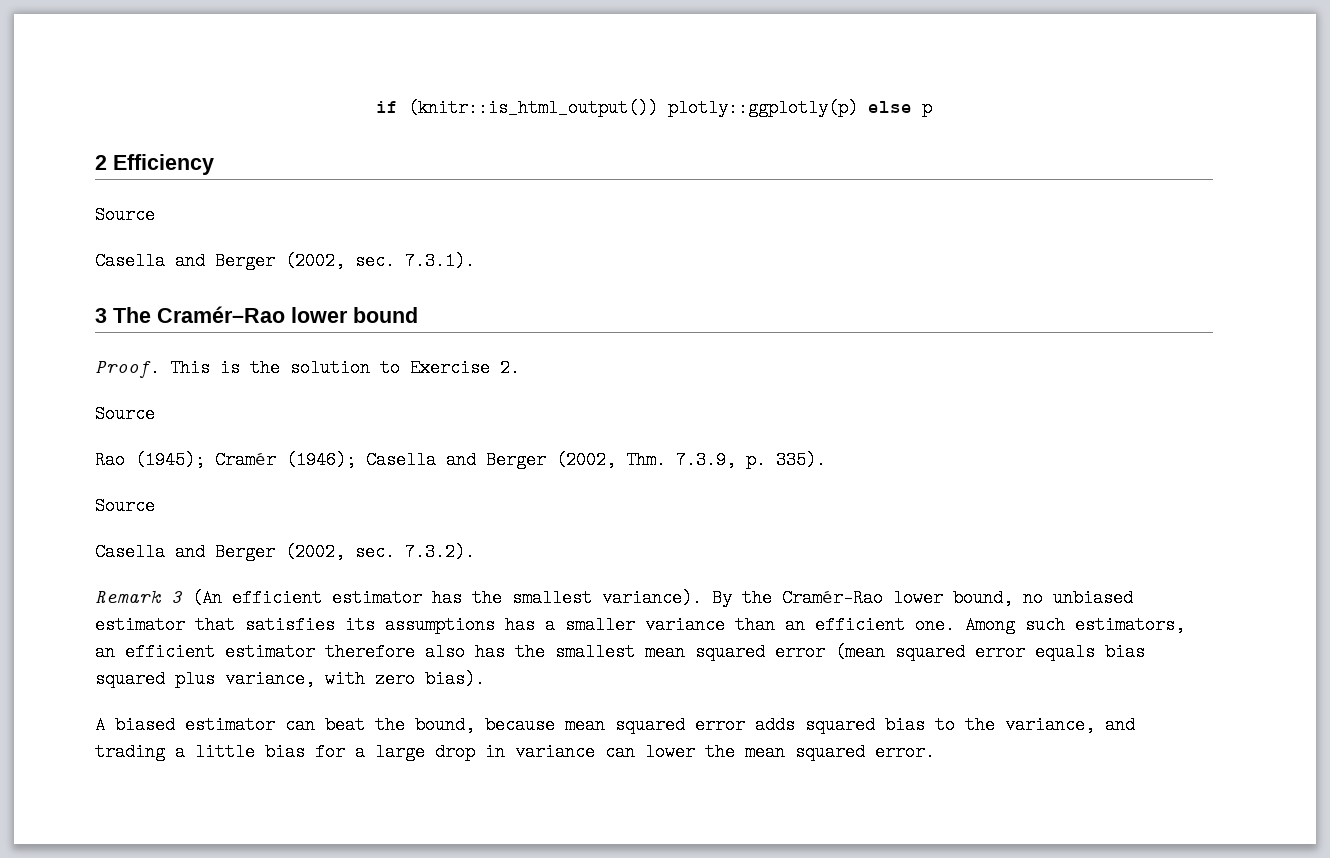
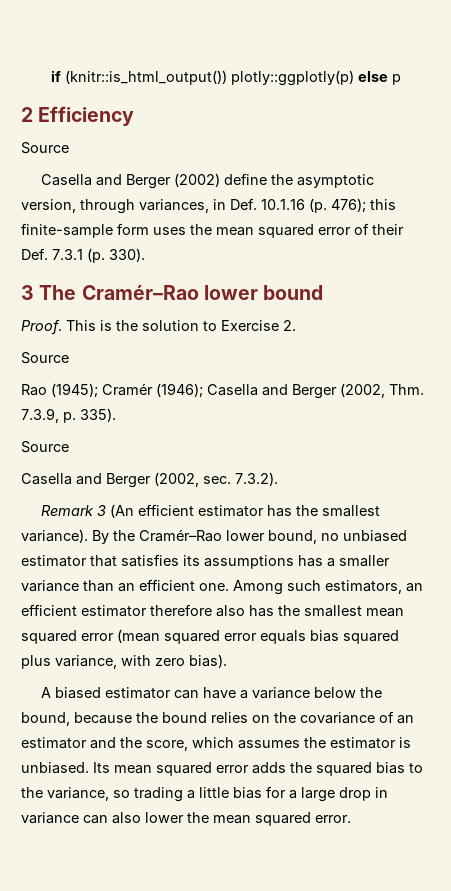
- Casella and Berger (2002, sec. 7.3.1).
+ Casella and Berger (2002) define the asymptotic version, through variances, in Def. 10.1.16 (p. 476); this finite-sample form uses the mean squared error of their Def. 7.3.1 (p. 330).
- A biased estimator can beat the bound, because mean squared error adds squared bias to the variance, and trading a little bias for a large drop in variance can lower the mean squared error.
+ A biased estimator can have a variance below the bound, because the bound relies on the covariance of an estimator and the score, which assumes the estimator is unbiased. Its mean squared error adds the squared bias to the variance, so trading a little bias for a large drop in variance can also lower the mean squared error.

